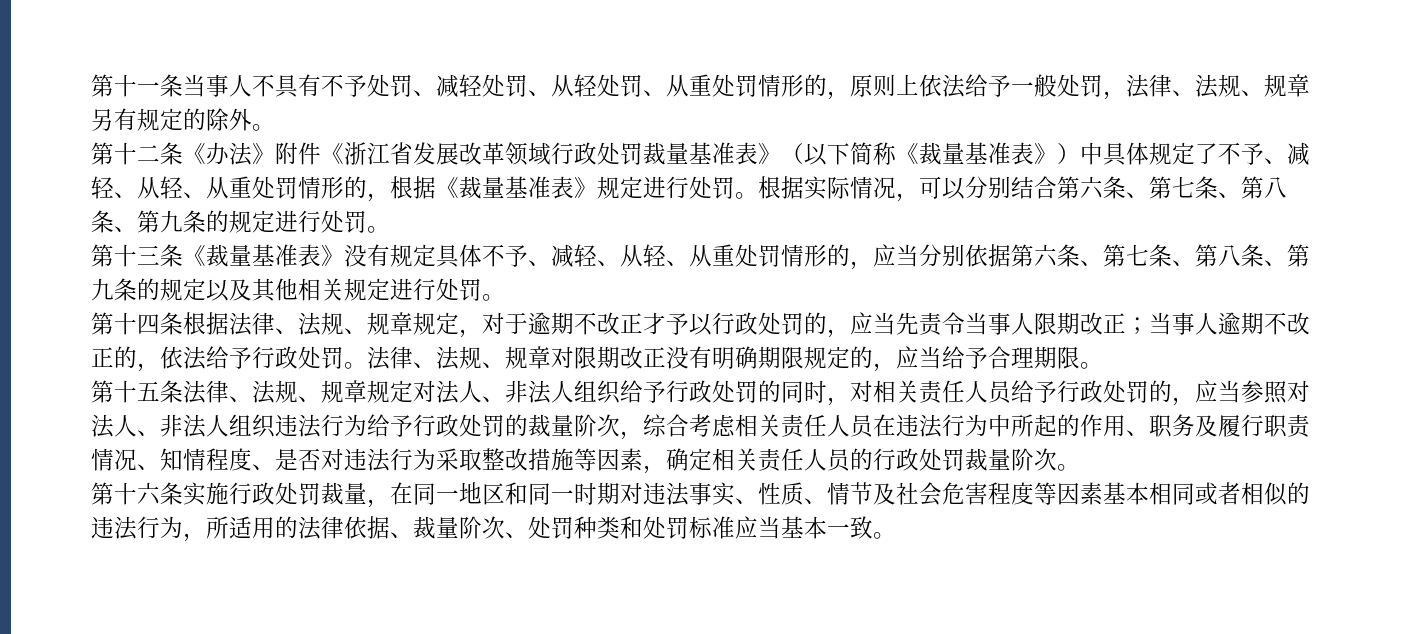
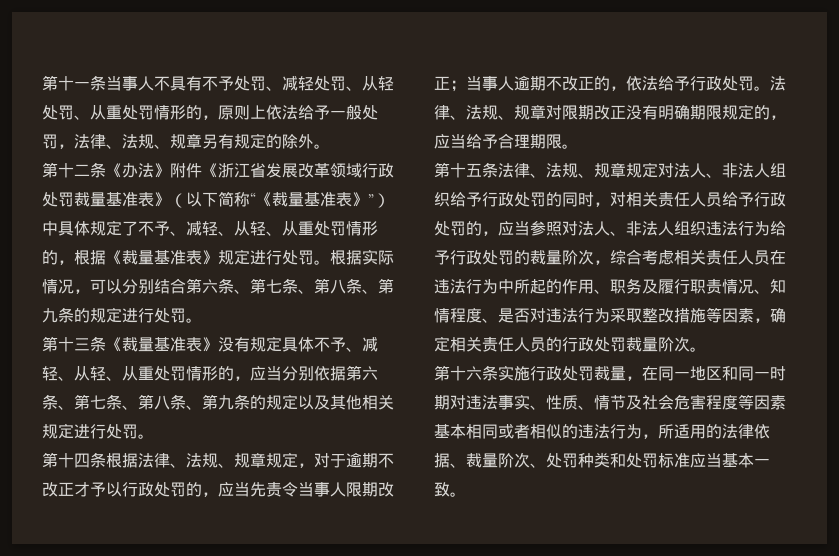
- 第十二条《办法》附件《浙江省发展改革领域行政处罚裁量基准表》（以下简称《裁量基准表》）中具体规定了不予、减轻、从轻、从重处罚情形的，根据《裁量基准表》规定进行处罚。
+ 第十二条《办法》附件《浙江省发展改革领域行政处罚裁量基准表》（以下简称“《裁量基准表》”）中具体规定了不予、减轻、从轻、从重处罚情形的，根据《裁量基准表》规定进行处罚。

